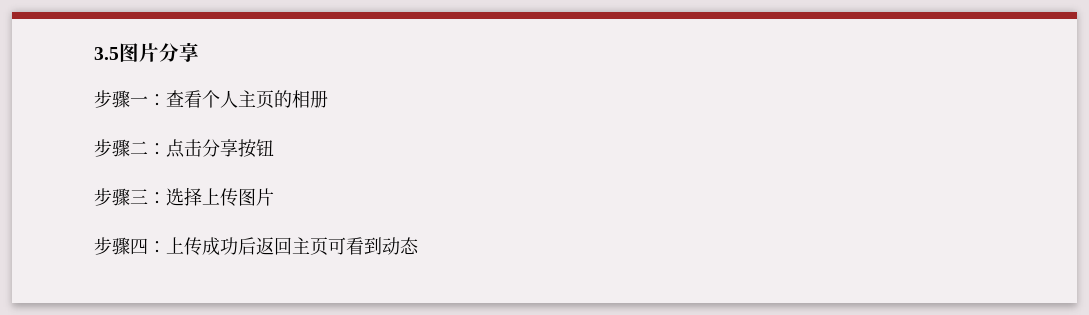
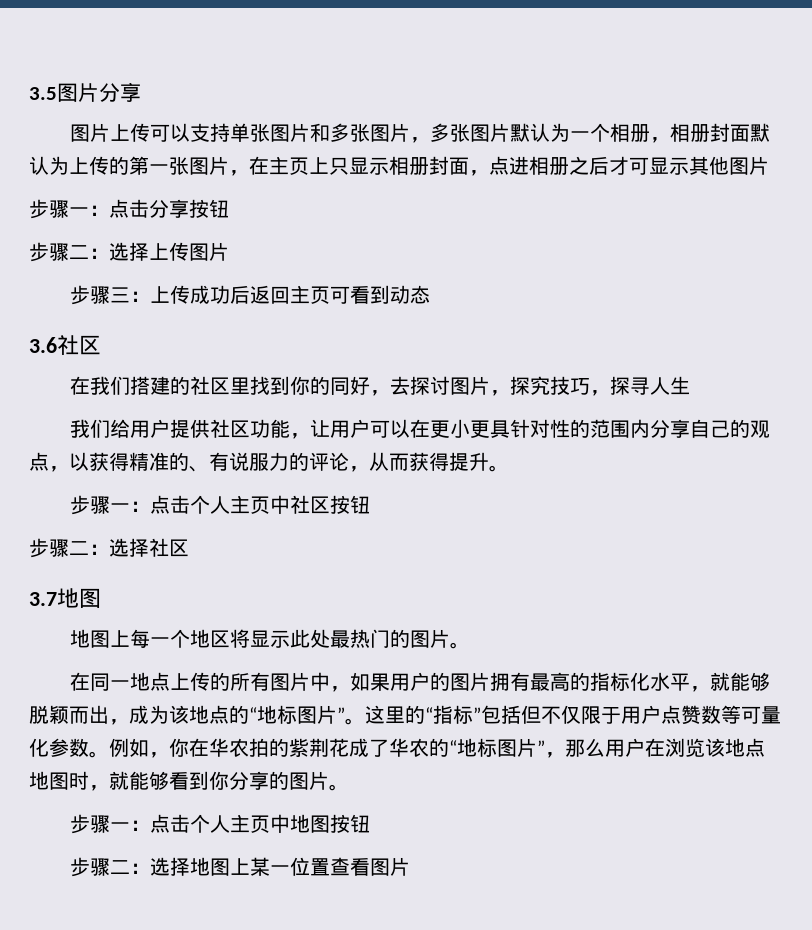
- 步骤一：查看个人主页的相册
- 步骤二：点击分享按钮
+ 图片上传可以支持单张图片和多张图片，多张图片默认为一个相册，相册封面默认为上传的第一张图片，在主页上只显示相册封面，点进相册之后才可显示其他图片
+ 步骤一：点击分享按钮
- 步骤三：选择上传图片
+ 步骤二：选择上传图片
- 步骤四：上传成功后返回主页可看到动态
+ 步骤三：上传成功后返回主页可看到动态
+ 3.6社区
+ 在我们搭建的社区里找到你的同好，去探讨图片，探究技巧，探寻人生
+ 我们给用户提供社区功能，让用户可以在更小更具针对性的范围内分享自己的观点，以获得精准的、有说服力的评论，从而获得提升。
+ 步骤一：点击个人主页中社区按钮
+ 步骤二：选择社区
+ 3.7地图
+ 地图上每一个地区将显示此处最热门的图片。
+ 在同一地点上传的所有图片中，如果用户的图片拥有最高的指标化水平，就能够脱颖而出，成为该地点的“地标图片”。这里的“指标”包括但不仅限于用户点赞数等可量化参数。例如，你在华农拍的紫荆花成了华农的“地标图片”，那么用户在浏览该地点地图时，就能够看到你分享的图片。
+ 步骤一：点击个人主页中地图按钮
+ 步骤二：选择地图上某一位置查看图片

